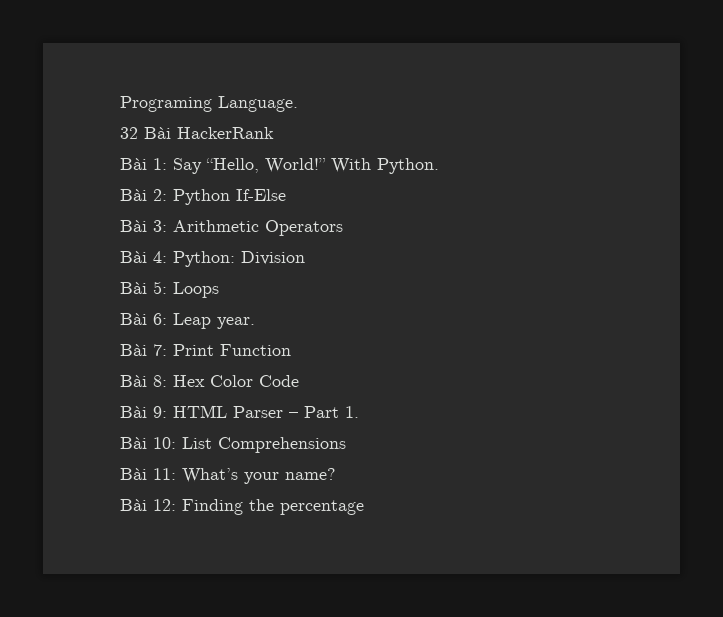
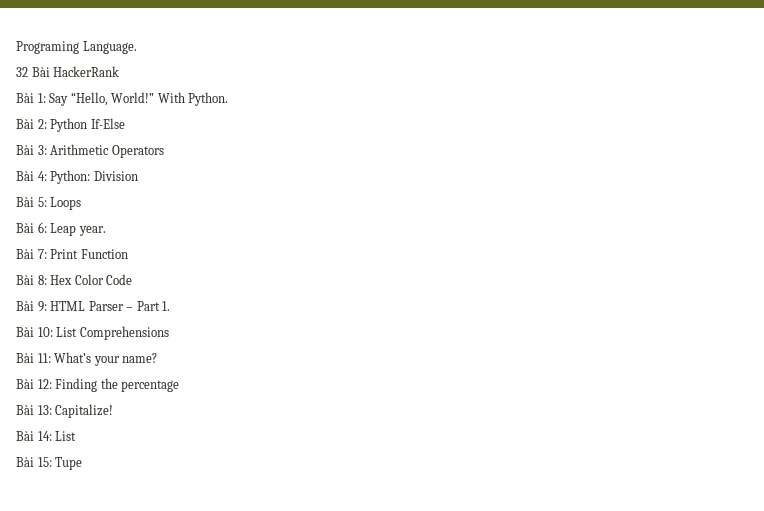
+ Bài 13: Capitalize!
+ Bài 14: List
+ Bài 15: Tupe

